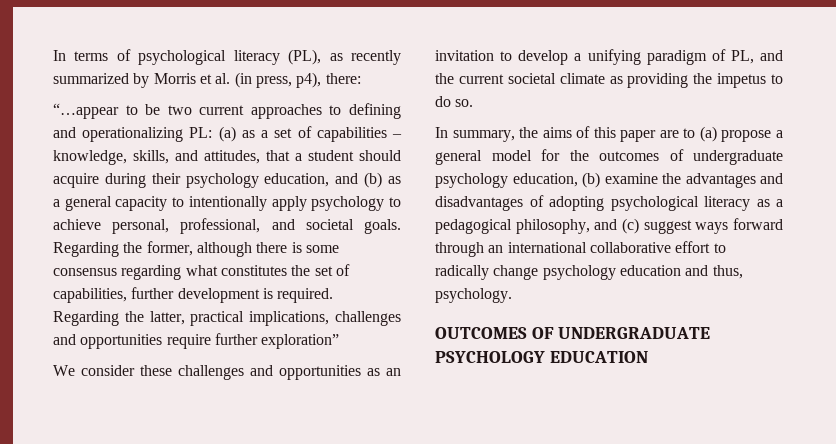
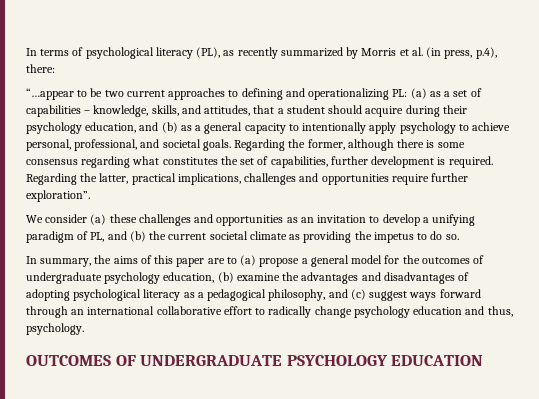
- In terms of psychological literacy (PL), as recently summarized by Morris et al. (in press, p4), there:
+ In terms of psychological literacy (PL), as recently summarized by Morris et al. (in press, p.4), there:
- Regarding the latter, practical implications, challenges and opportunities require further exploration”
+ Regarding the latter, practical implications, challenges and opportunities require further exploration”.
- We consider these challenges and opportunities as an invitation to develop a unifying paradigm of PL, and the current societal climate as providing the impetus to do so.
+ We consider (a) these challenges and opportunities as an invitation to develop a unifying paradigm of PL, and (b) the current societal climate as providing the impetus to do so.

